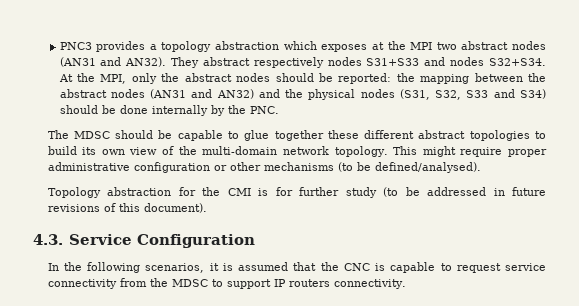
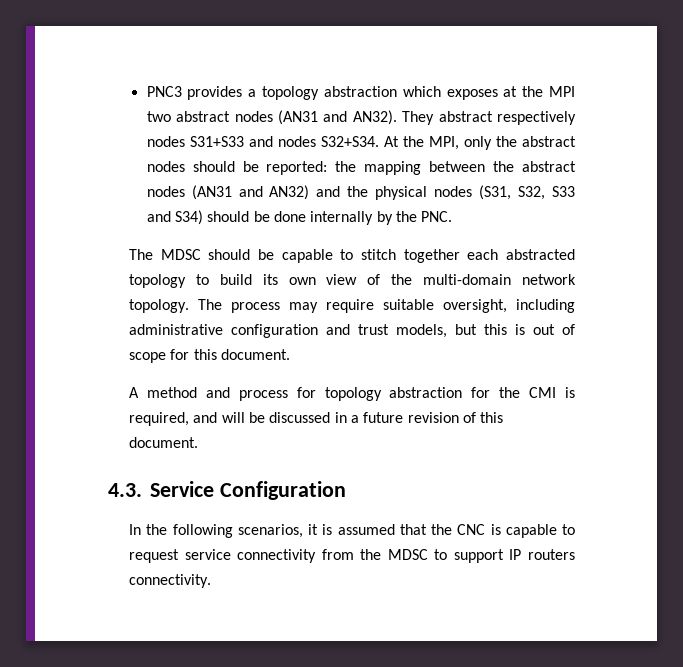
- The MDSC should be capable to glue together these different abstract topologies to build its own view of the multi-domain network topology.
+ The MDSC should be capable to stitch together each abstracted topology to build its own view of the multi-domain network topology.
- This might require proper administrative configuration or other mechanisms (to be defined/analysed).
- Topology abstraction for the CMI is for further study (to be addressed in future revisions of this document).
+ The process may require suitable oversight, including administrative configuration and trust models, but this is out of scope for this document.
+ A method and process for topology abstraction for the CMI is required, and will be discussed in a future revision of this document.

